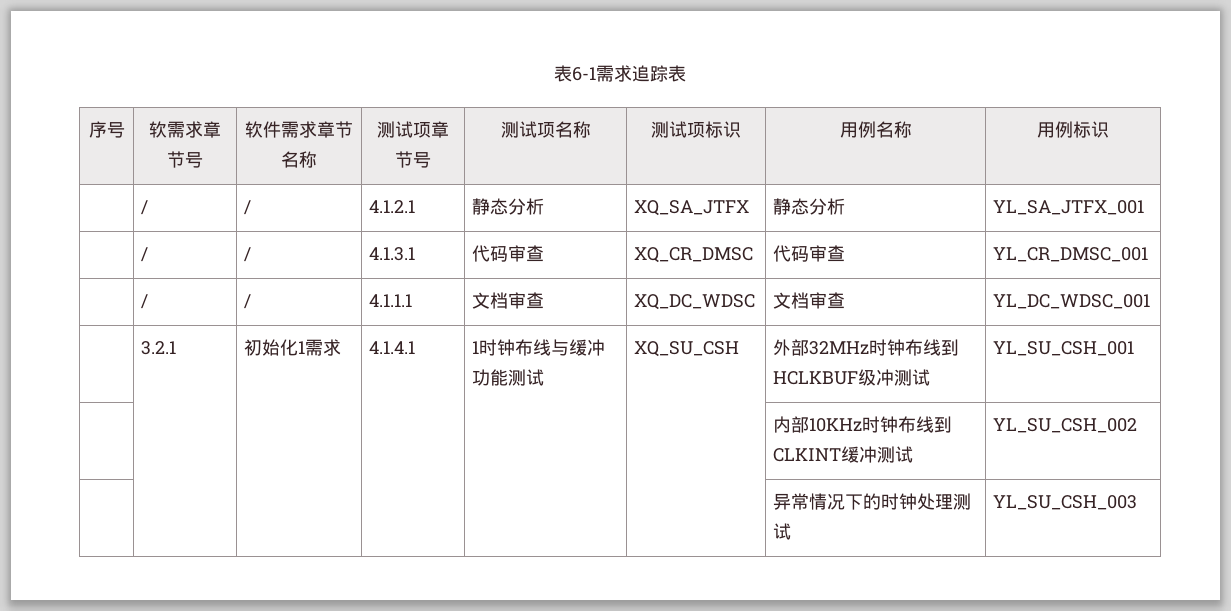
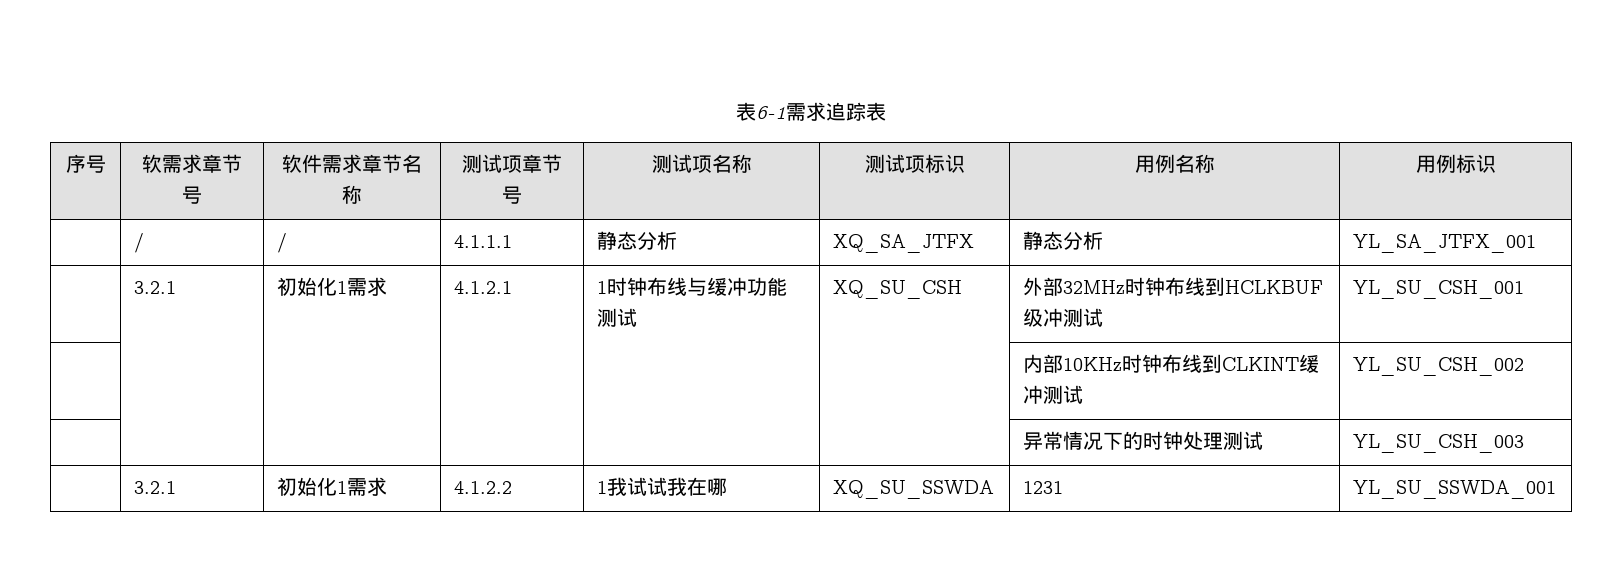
- | / | / | 4.1.2.1 | 静态分析 | XQ_SA_JTFX | 静态分析 | YL_SA_JTFX_001
+ | / | / | 4.1.1.1 | 静态分析 | XQ_SA_JTFX | 静态分析 | YL_SA_JTFX_001
- | / | / | 4.1.3.1 | 代码审查 | XQ_CR_DMSC | 代码审查 | YL_CR_DMSC_001
- | / | / | 4.1.1.1 | 文档审查 | XQ_DC_WDSC | 文档审查 | YL_DC_WDSC_001
- | 3.2.1 | 初始化1需求 | 4.1.4.1 | 1时钟布线与缓冲功能测试 | XQ_SU_CSH | 外部32MHz时钟布线到HCLKBUF级冲测试 | YL_SU_CSH_001
+ | 3.2.1 | 初始化1需求 | 4.1.2.1 | 1时钟布线与缓冲功能测试 | XQ_SU_CSH | 外部32MHz时钟布线到HCLKBUF级冲测试 | YL_SU_CSH_001
+ | 3.2.1 | 初始化1需求 | 4.1.2.2 | 1我试试我在哪 | XQ_SU_SSWDA | 1231 | YL_SU_SSWDA_001

